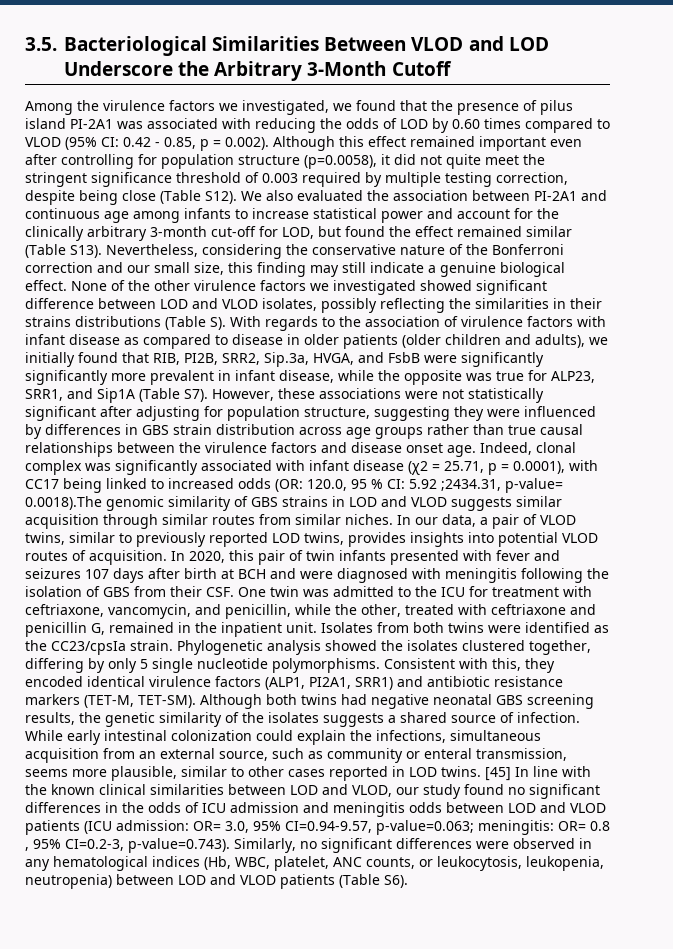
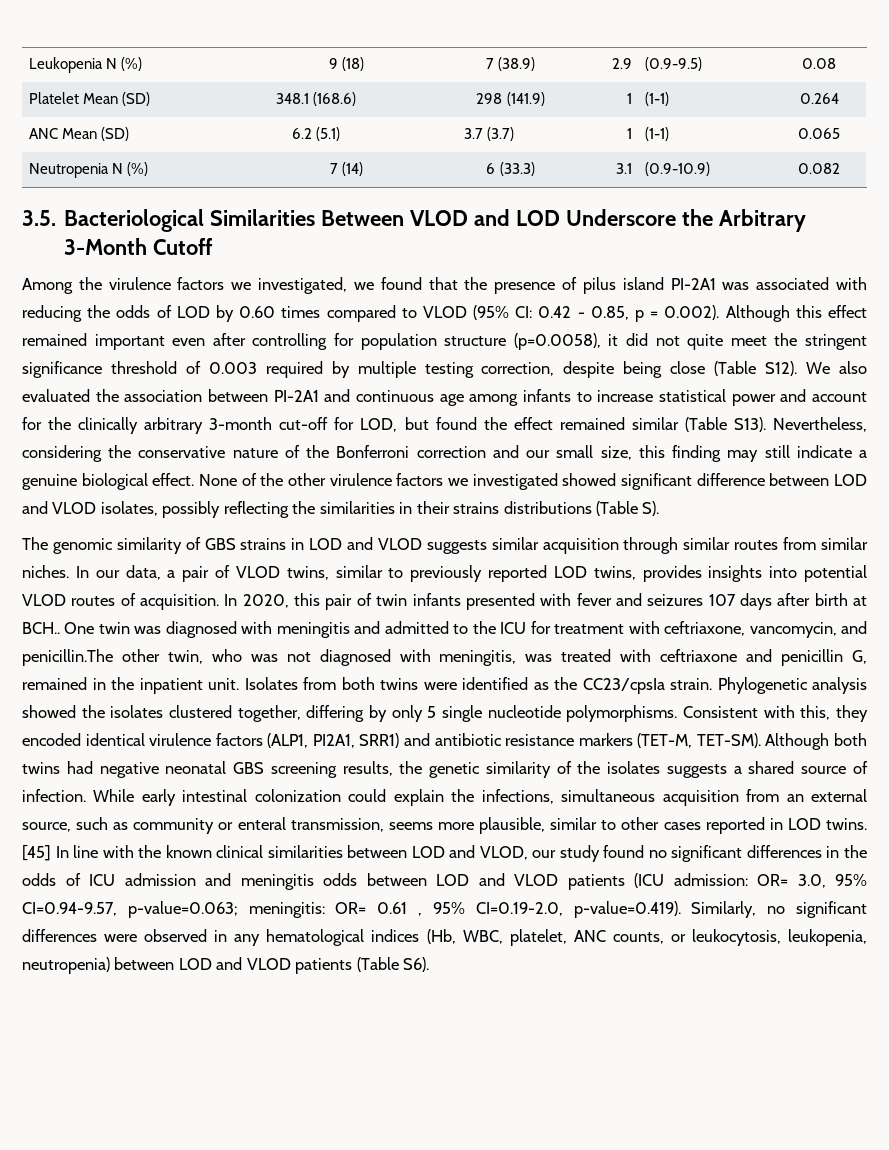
+ Leukopenia N (%) | 9 (18) | 7 (38.9) | 2.9 | (0.9-9.5) | 0.08
+ Platelet Mean (SD) | 348.1 (168.6) | 298 (141.9) | 1 | (1-1) | 0.264
+ ANC Mean (SD) | 6.2 (5.1) | 3.7 (3.7) | 1 | (1-1) | 0.065
+ Neutropenia N (%) | 7 (14) | 6 (33.3) | 3.1 | (0.9-10.9) | 0.082
- None of the other virulence factors we investigated showed significant difference between LOD and VLOD isolates, possibly reflecting the similarities in their strains distributions (Table S). With regards to the association of virulence factors with infant disease as compared to disease in older patients (older children and adults), we initially found that RIB, PI2B, SRR2, Sip.3a, HVGA, and FsbB were significantly significantly more prevalent in infant disease, while the opposite was true for ALP23, SRR1, and Sip1A (Table S7). However, these associations were not statistically significant after adjusting for population structure, suggesting they were influenced by differences in GBS strain distribution across age groups rather than true causal relationships between the virulence factors and disease onset age. Indeed, clonal complex was significantly associated with infant disease (χ2 = 25.71, p = 0.0001), with CC17 being linked to increased odds (OR: 120.0, 95 % CI: 5.92 ;2434.31, p-value= 0.0018).The genomic similarity of GBS strains in LOD and VLOD suggests similar acquisition through similar routes from similar niches.
+ None of the other virulence factors we investigated showed significant difference between LOD and VLOD isolates, possibly reflecting the similarities in their strains distributions (Table S).
+ The genomic similarity of GBS strains in LOD and VLOD suggests similar acquisition through similar routes from similar niches.
- In 2020, this pair of twin infants presented with fever and seizures 107 days after birth at BCH and were diagnosed with meningitis following the isolation of GBS from their CSF. One twin was admitted to the ICU for treatment with ceftriaxone, vancomycin, and penicillin, while the other, treated with ceftriaxone and penicillin G, remained in the inpatient unit.
+ In 2020, this pair of twin infants presented with fever and seizures 107 days after birth at BCH.. One twin was diagnosed with meningitis and admitted to the ICU for treatment with ceftriaxone, vancomycin, and penicillin.The other twin, who was not diagnosed with meningitis, was treated with ceftriaxone and penicillin G, remained in the inpatient unit.
- OR= 0.8 , 95% CI=0.2-3, p-value=0.743). Similarly, no significant differences were observed in any hematological indices (Hb, WBC, platelet, ANC counts, or leukocytosis, leukopenia, neutropenia) between LOD and VLOD patients (Table S6).
+ OR= 0.61 , 95% CI=0.19-2.0, p-value=0.419). Similarly, no significant differences were observed in any hematological indices (Hb, WBC, platelet, ANC counts, or leukocytosis, leukopenia, neutropenia) between LOD and VLOD patients (Table S6).

